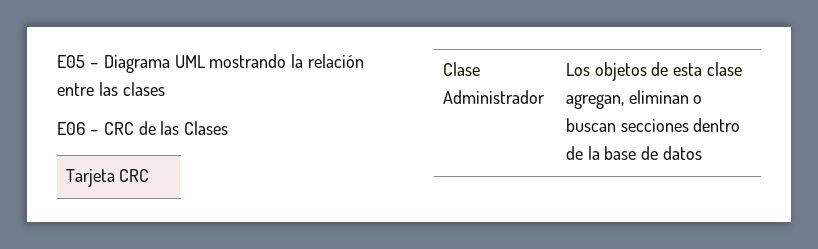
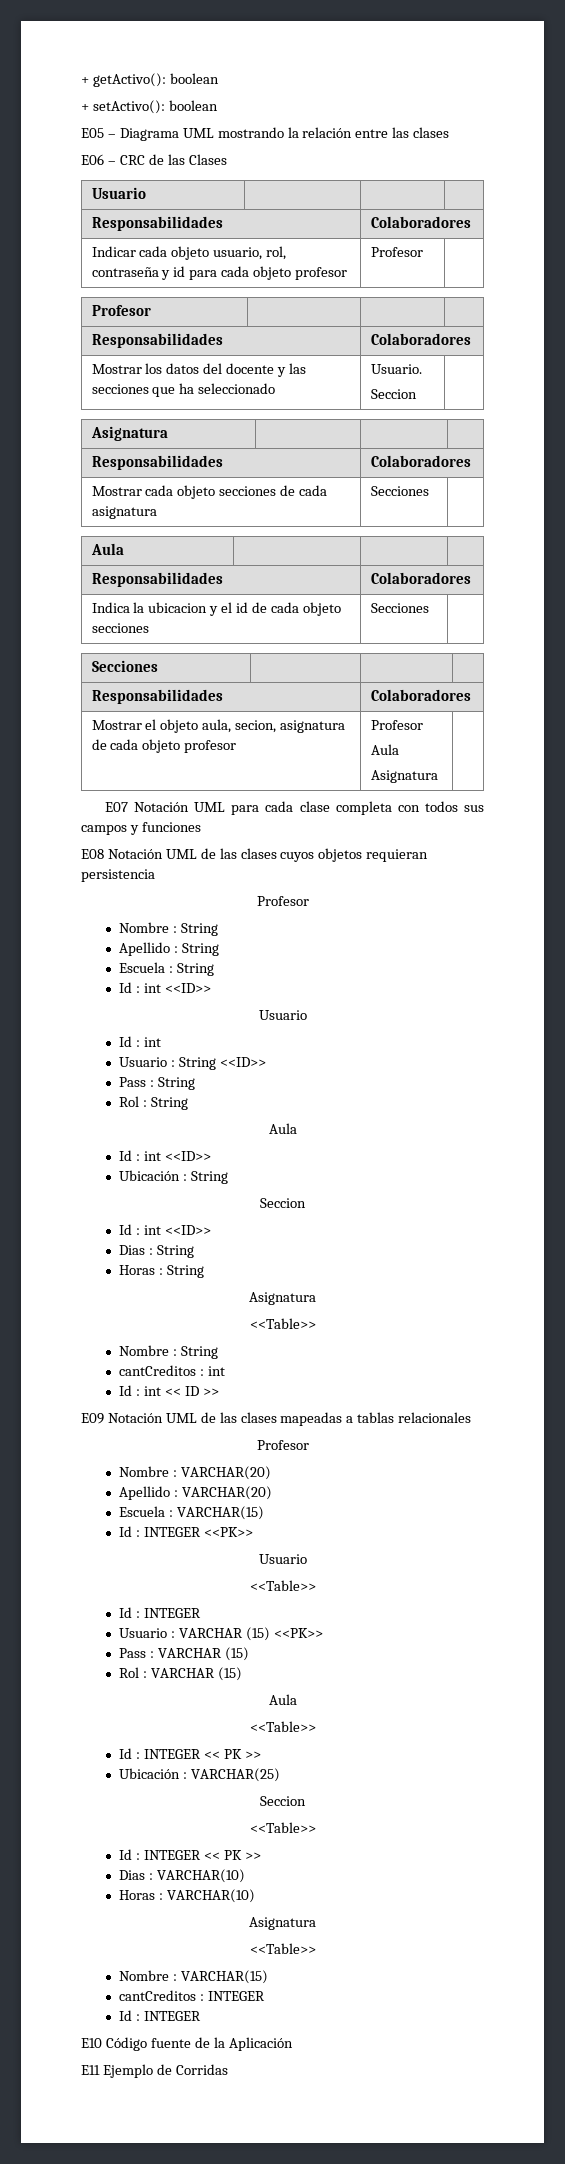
+ + getActivo(): boolean
+ + setActivo(): boolean
- Tarjeta CRC
- Clase Administrador | Los objetos de esta clase agregan, eliminan o buscan secciones dentro de la base de datos
+ Usuario | | |
+ Responsabilidades | Colaboradores
+ Indicar cada objeto usuario, rol, contraseña y id para cada objeto profesor | Profesor |
+ Profesor | | |
+ Responsabilidades | Colaboradores
+ Mostrar los datos del docente y las secciones que ha seleccionado | Usuario.
+ Seccion |
+ Asignatura | | |
+ Responsabilidades | Colaboradores
+ Mostrar cada objeto secciones de cada asignatura | Secciones |
+ Aula | | |
+ Responsabilidades | Colaboradores
+ Indica la ubicacion y el id de cada objeto secciones | Secciones |
+ Secciones | | |
+ Responsabilidades | Colaboradores
+ Mostrar el objeto aula, secion, asignatura de cada objeto profesor | Profesor
+ Aula
+ Asignatura |
+ E07 Notación UML para cada clase completa con todos sus campos y funciones
+ E08 Notación UML de las clases cuyos objetos requieran persistencia
+ Profesor
+ Nombre : String
+ Apellido : String
+ Escuela : String
+ Id : int <<ID>>
+ Usuario
+ Id : int
+ Usuario : String <<ID>>
+ Pass : String
+ Rol : String
+ Aula
+ Id : int <<ID>>
+ Ubicación : String
+ Seccion
+ Id : int <<ID>>
+ Dias : String
+ Horas : String
+ Asignatura
+ <<Table>>
+ Nombre : String
+ cantCreditos : int
+ Id : int << ID >>
+ E09 Notación UML de las clases mapeadas a tablas relacionales
+ Profesor
+ Nombre : VARCHAR(20)
+ Apellido : VARCHAR(20)
+ Escuela : VARCHAR(15)
+ Id : INTEGER <<PK>>
+ Usuario
+ <<Table>>
+ Id : INTEGER
+ Usuario : VARCHAR (15) <<PK>>
+ Pass : VARCHAR (15)
+ Rol : VARCHAR (15)
+ Aula
+ <<Table>>
+ Id : INTEGER << PK >>
+ Ubicación : VARCHAR(25)
+ Seccion
+ <<Table>>
+ Id : INTEGER << PK >>
+ Dias : VARCHAR(10)
+ Horas : VARCHAR(10)
+ Asignatura
+ <<Table>>
+ Nombre : VARCHAR(15)
+ cantCreditos : INTEGER
+ Id : INTEGER
+ E10 Código fuente de la Aplicación
+ E11 Ejemplo de Corridas

